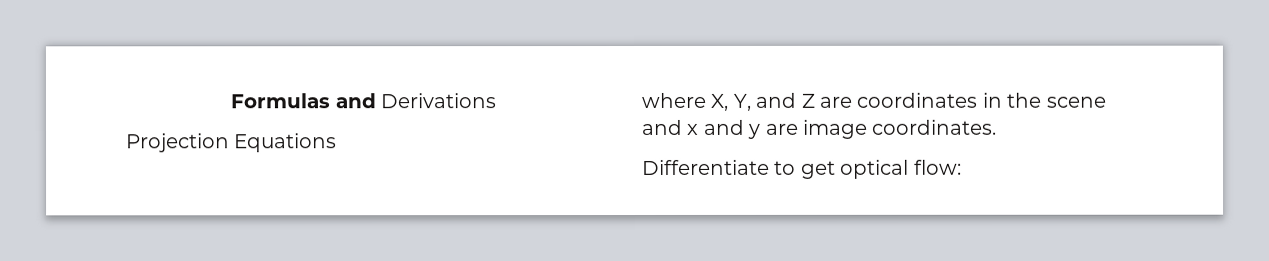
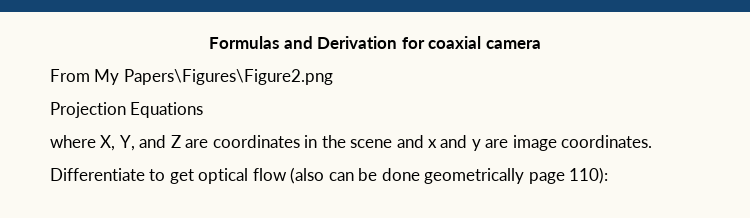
- Formulas and Derivations
+ Formulas and Derivation for coaxial camera
+ From My Papers\Figures\Figure2.png
- Differentiate to get optical flow:
+ Differentiate to get optical flow (also can be done geometrically page 110):

